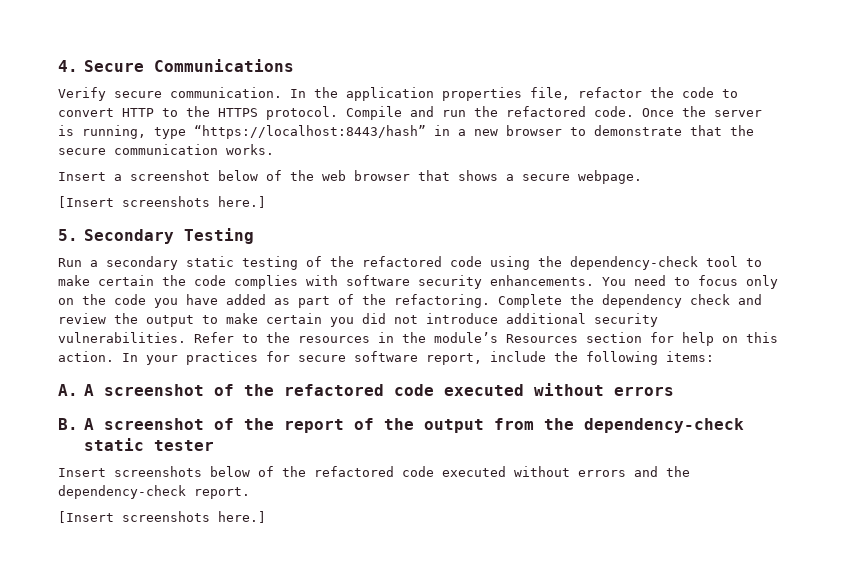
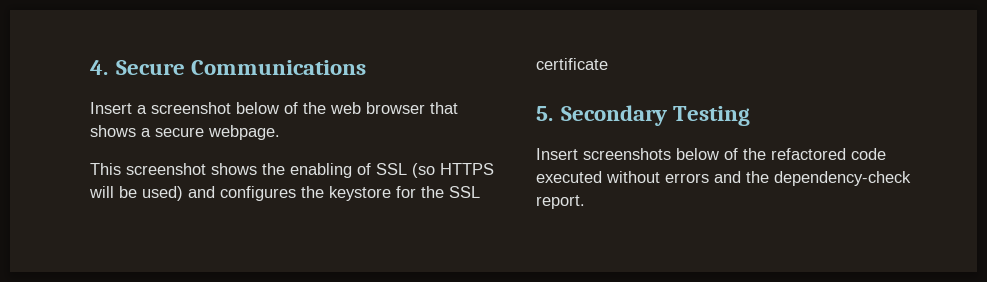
- Verify secure communication. In the application properties file, refactor the code to convert HTTP to the HTTPS protocol. Compile and run the refactored code. Once the server is running, type “https://localhost:8443/hash” in a new browser to demonstrate that the secure communication works.
  Insert a screenshot below of the web browser that shows a secure webpage.
- [Insert screenshots here.]
+ This screenshot shows the enabling of SSL (so HTTPS will be used) and configures the keystore for the SSL certificate
  5. Secondary Testing
- Run a secondary static testing of the refactored code using the dependency-check tool to make certain the code complies with software security enhancements. You need to focus only on the code you have added as part of the refactoring. Complete the dependency check and review the output to make certain you did not introduce additional security vulnerabilities. Refer to the resources in the module’s Resources section for help on this action. In your practices for secure software report, include the following items:
- A. A screenshot of the refactored code executed without errors
- B. A screenshot of the report of the output from the dependency-check static tester
  Insert screenshots below of the refactored code executed without errors and the dependency-check report.
- [Insert screenshots here.]

